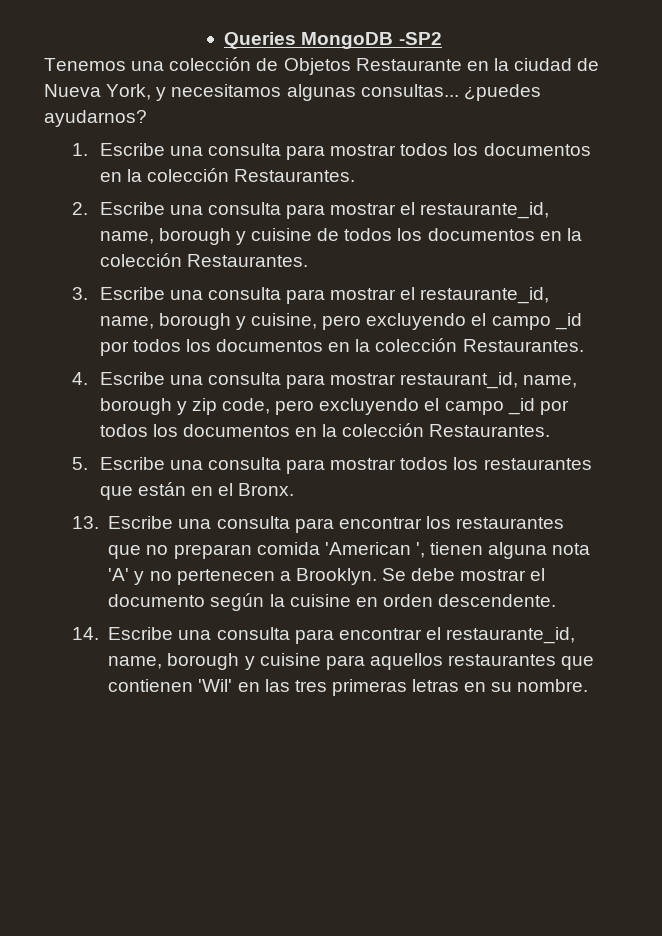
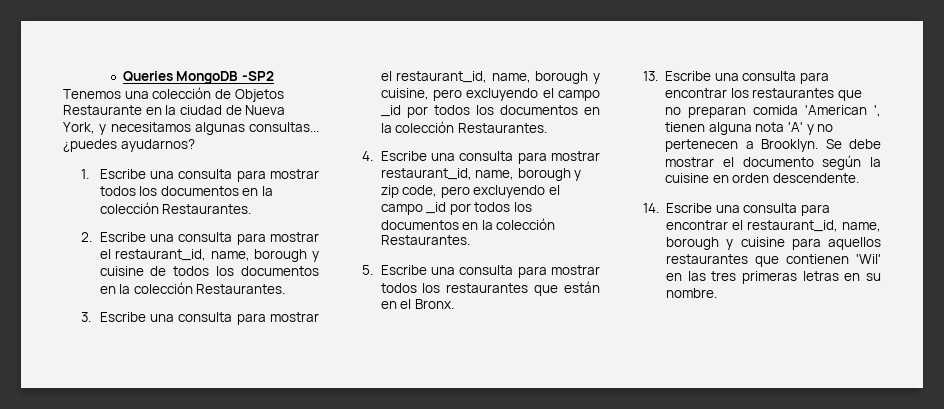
- 2. Escribe una consulta para mostrar el restaurante_id, name, borough y cuisine de todos los documentos en la colección Restaurantes.
+ 2. Escribe una consulta para mostrar el restaurant_id, name, borough y cuisine de todos los documentos en la colección Restaurantes.
- 3. Escribe una consulta para mostrar el restaurante_id, name, borough y cuisine, pero excluyendo el campo _id por todos los documentos en la colección Restaurantes.
+ 3. Escribe una consulta para mostrar el restaurant_id, name, borough y cuisine, pero excluyendo el campo _id por todos los documentos en la colección Restaurantes.
- 14. Escribe una consulta para encontrar el restaurante_id, name, borough y cuisine para aquellos restaurantes que contienen 'Wil' en las tres primeras letras en su nombre.
+ 14. Escribe una consulta para encontrar el restaurant_id, name, borough y cuisine para aquellos restaurantes que contienen 'Wil' en las tres primeras letras en su nombre.

